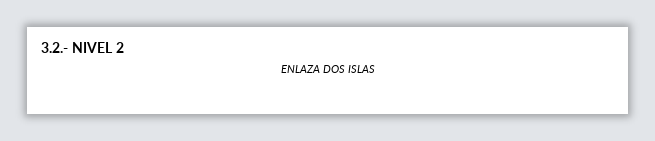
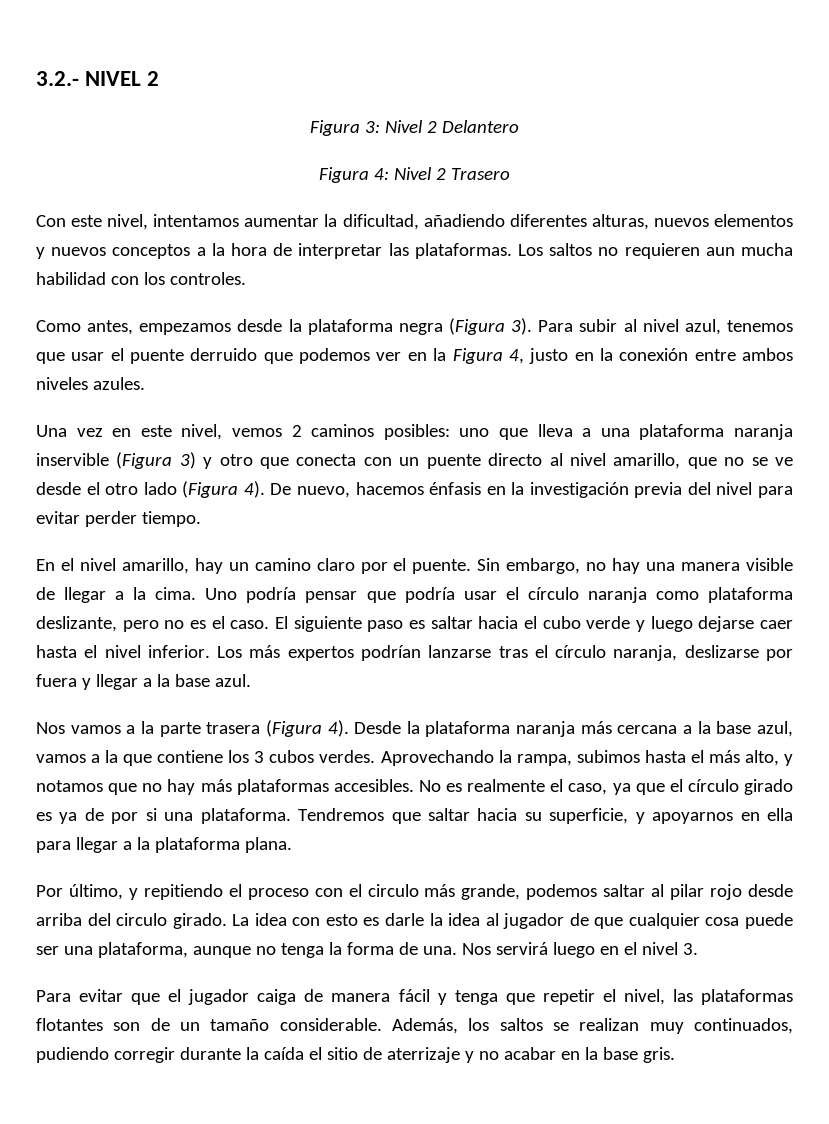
- ENLAZA DOS ISLAS
+ Figura 3: Nivel 2 Delantero
+ Figura 4: Nivel 2 Trasero
+ Con este nivel, intentamos aumentar la dificultad, añadiendo diferentes alturas, nuevos elementos y nuevos conceptos a la hora de interpretar las plataformas. Los saltos no requieren aun mucha habilidad con los controles.
+ Como antes, empezamos desde la plataforma negra (Figura 3). Para subir al nivel azul, tenemos que usar el puente derruido que podemos ver en la Figura 4, justo en la conexión entre ambos niveles azules.
+ Una vez en este nivel, vemos 2 caminos posibles: uno que lleva a una plataforma naranja inservible (Figura 3) y otro que conecta con un puente directo al nivel amarillo, que no se ve desde el otro lado (Figura 4). De nuevo, hacemos énfasis en la investigación previa del nivel para evitar perder tiempo.
+ En el nivel amarillo, hay un camino claro por el puente. Sin embargo, no hay una manera visible de llegar a la cima. Uno podría pensar que podría usar el círculo naranja como plataforma deslizante, pero no es el caso. El siguiente paso es saltar hacia el cubo verde y luego dejarse caer hasta el nivel inferior. Los más expertos podrían lanzarse tras el círculo naranja, deslizarse por fuera y llegar a la base azul.
+ Nos vamos a la parte trasera (Figura 4). Desde la plataforma naranja más cercana a la base azul, vamos a la que contiene los 3 cubos verdes. Aprovechando la rampa, subimos hasta el más alto, y notamos que no hay más plataformas accesibles. No es realmente el caso, ya que el círculo girado es ya de por si una plataforma. Tendremos que saltar hacia su superficie, y apoyarnos en ella para llegar a la plataforma plana.
+ Por último, y repitiendo el proceso con el circulo más grande, podemos saltar al pilar rojo desde arriba del circulo girado. La idea con esto es darle la idea al jugador de que cualquier cosa puede ser una plataforma, aunque no tenga la forma de una. Nos servirá luego en el nivel 3.
+ Para evitar que el jugador caiga de manera fácil y tenga que repetir el nivel, las plataformas flotantes son de un tamaño considerable. Además, los saltos se realizan muy continuados, pudiendo corregir durante la caída el sitio de aterrizaje y no acabar en la base gris.

